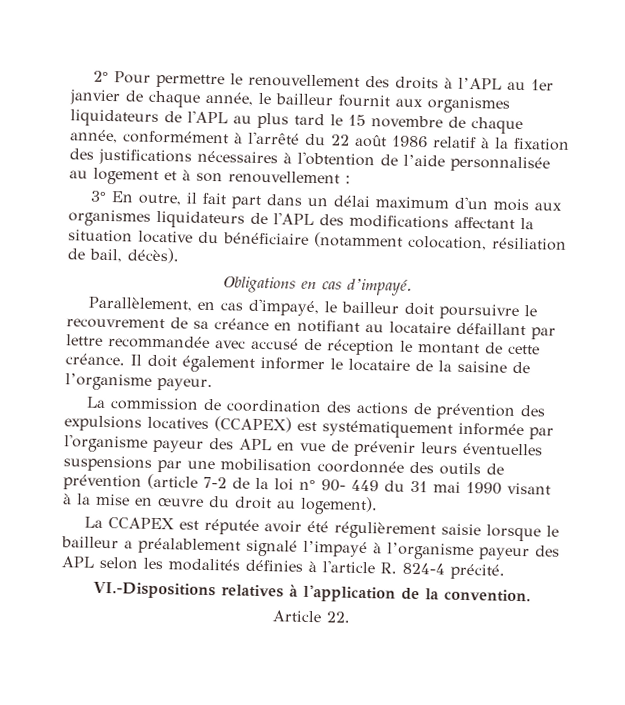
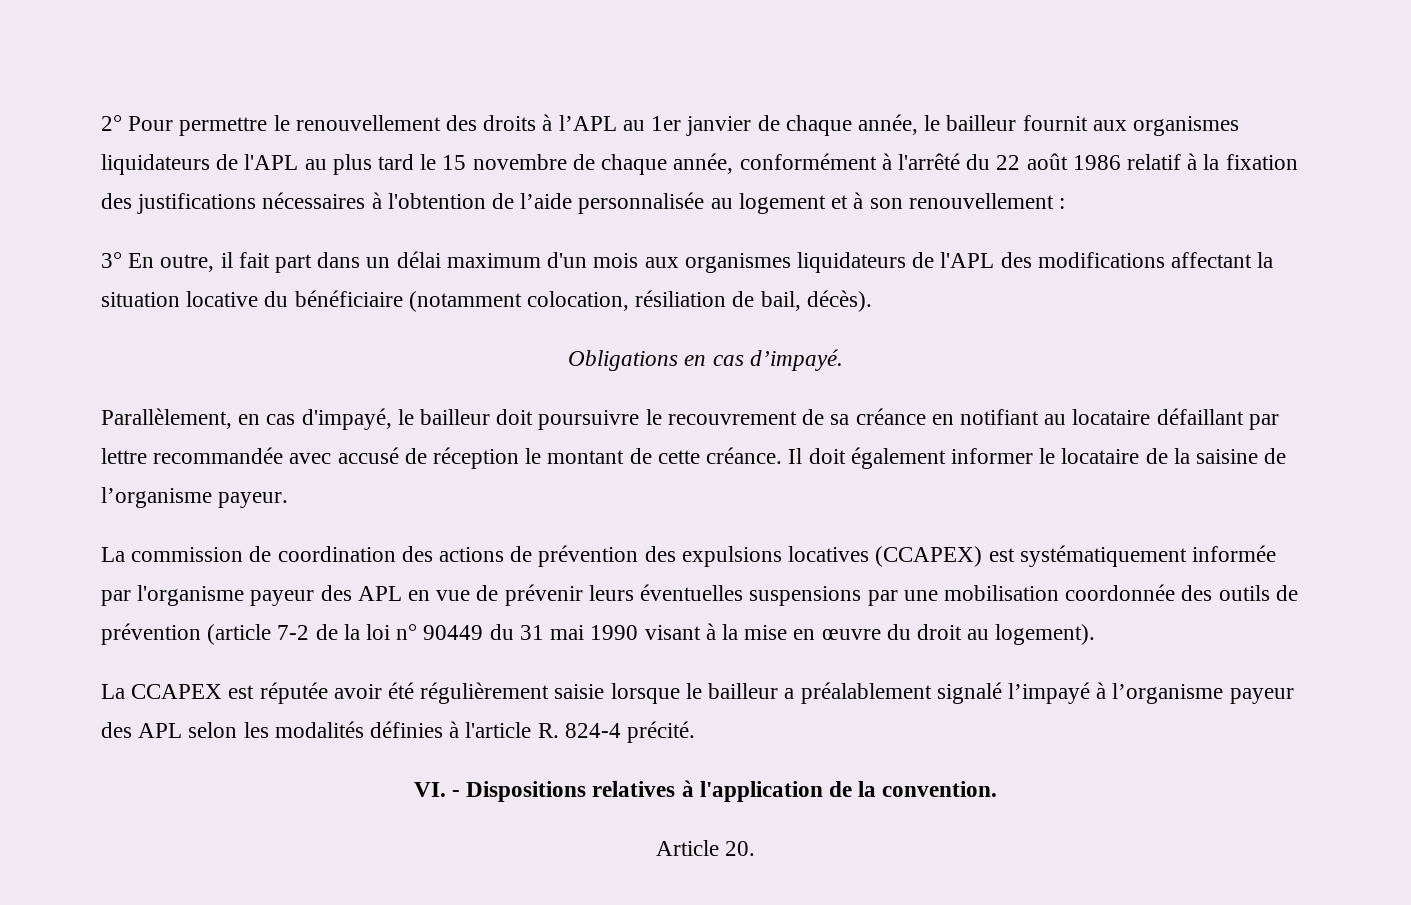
- La commission de coordination des actions de prévention des expulsions locatives (CCAPEX) est systématiquement informée par l'organisme payeur des APL en vue de prévenir leurs éventuelles suspensions par une mobilisation coordonnée des outils de prévention (article 7-2 de la loi n° 90- 449 du 31 mai 1990 visant à la mise en œuvre du droit au logement).
+ La commission de coordination des actions de prévention des expulsions locatives (CCAPEX) est systématiquement informée par l'organisme payeur des APL en vue de prévenir leurs éventuelles suspensions par une mobilisation coordonnée des outils de prévention (article 7-2 de la loi n° 90449 du 31 mai 1990 visant à la mise en œuvre du droit au logement).
- VI.-Dispositions relatives à l'application de la convention.
+ VI. - Dispositions relatives à l'application de la convention.
- Article 22.
+ Article 20.

